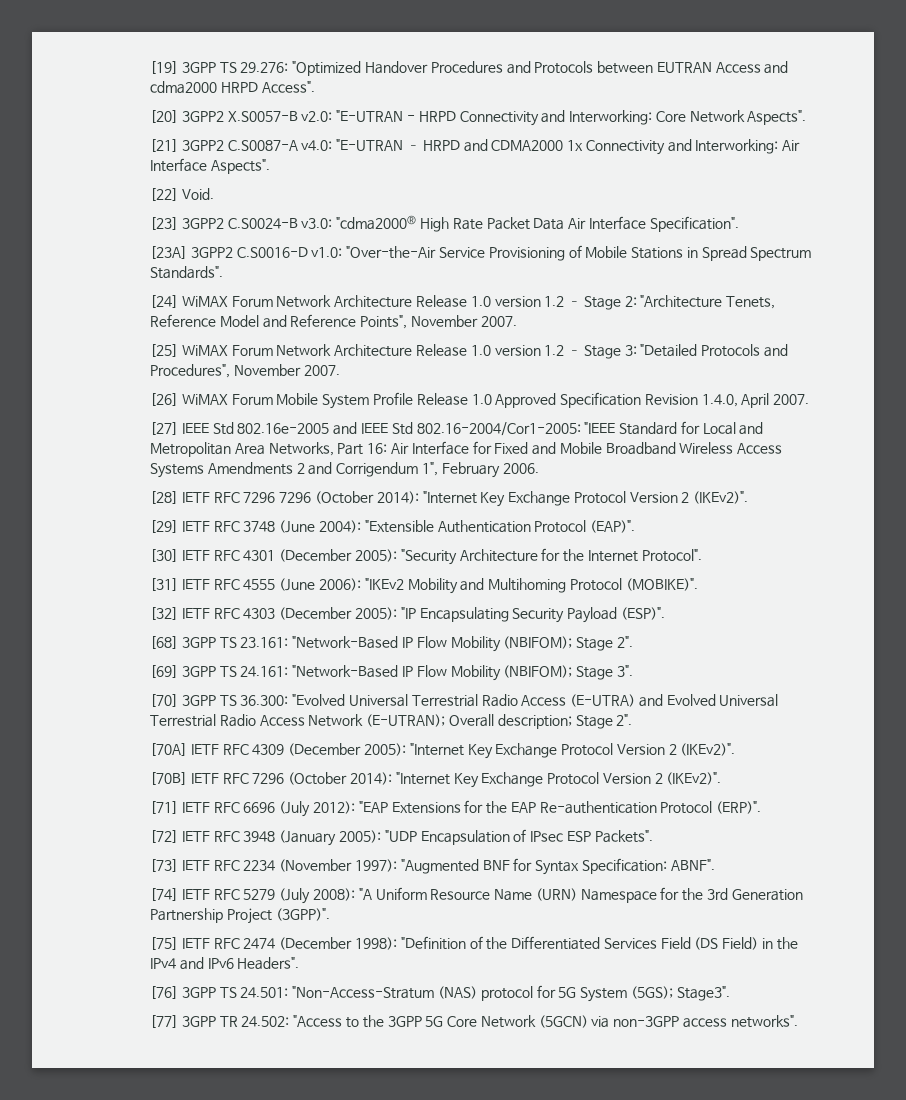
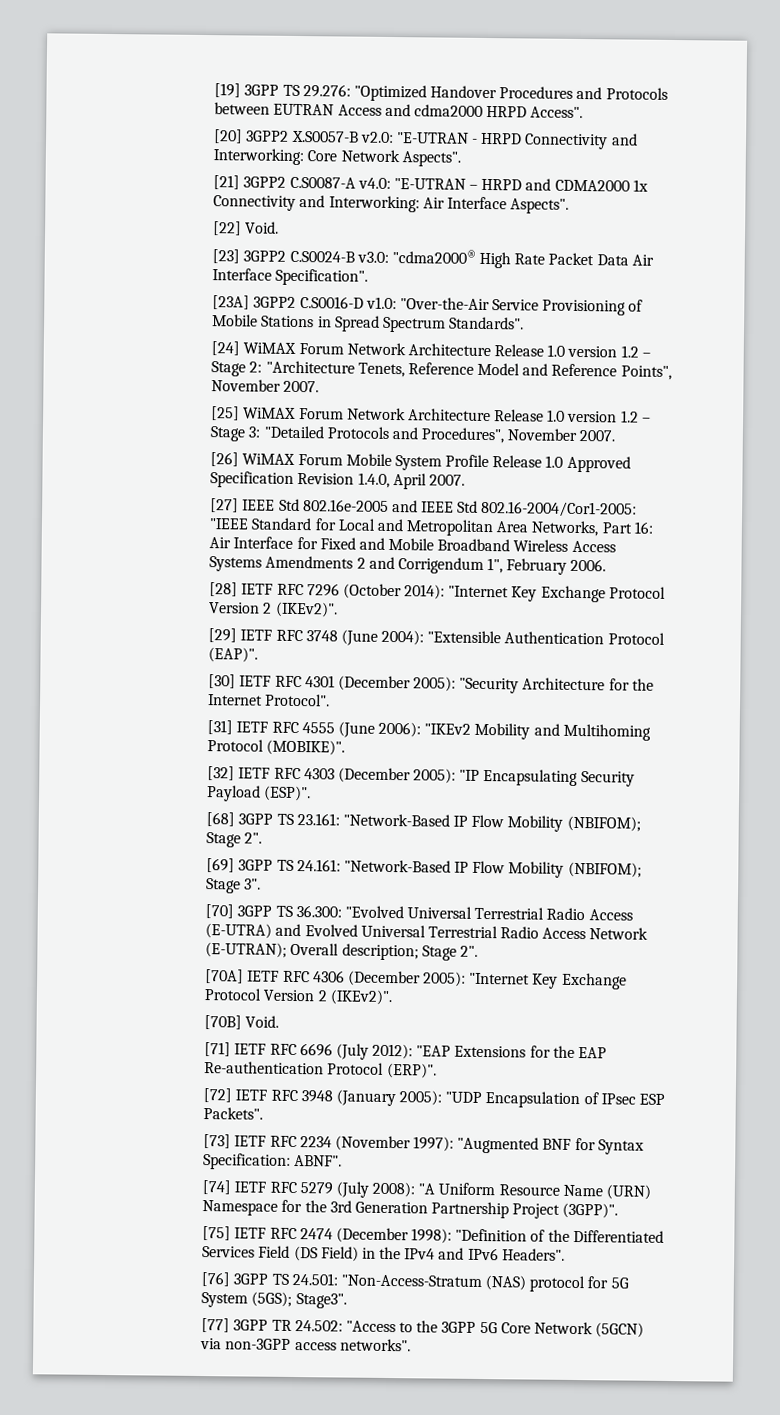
- [28] IETF RFC 7296 7296 (October 2014): "Internet Key Exchange Protocol Version 2 (IKEv2)".
+ [28] IETF RFC 7296 (October 2014): "Internet Key Exchange Protocol Version 2 (IKEv2)".
- [70A] IETF RFC 4309 (December 2005): "Internet Key Exchange Protocol Version 2 (IKEv2)".
+ [70A] IETF RFC 4306 (December 2005): "Internet Key Exchange Protocol Version 2 (IKEv2)".
- [70B] IETF RFC 7296 (October 2014): "Internet Key Exchange Protocol Version 2 (IKEv2)".
+ [70B] Void.

